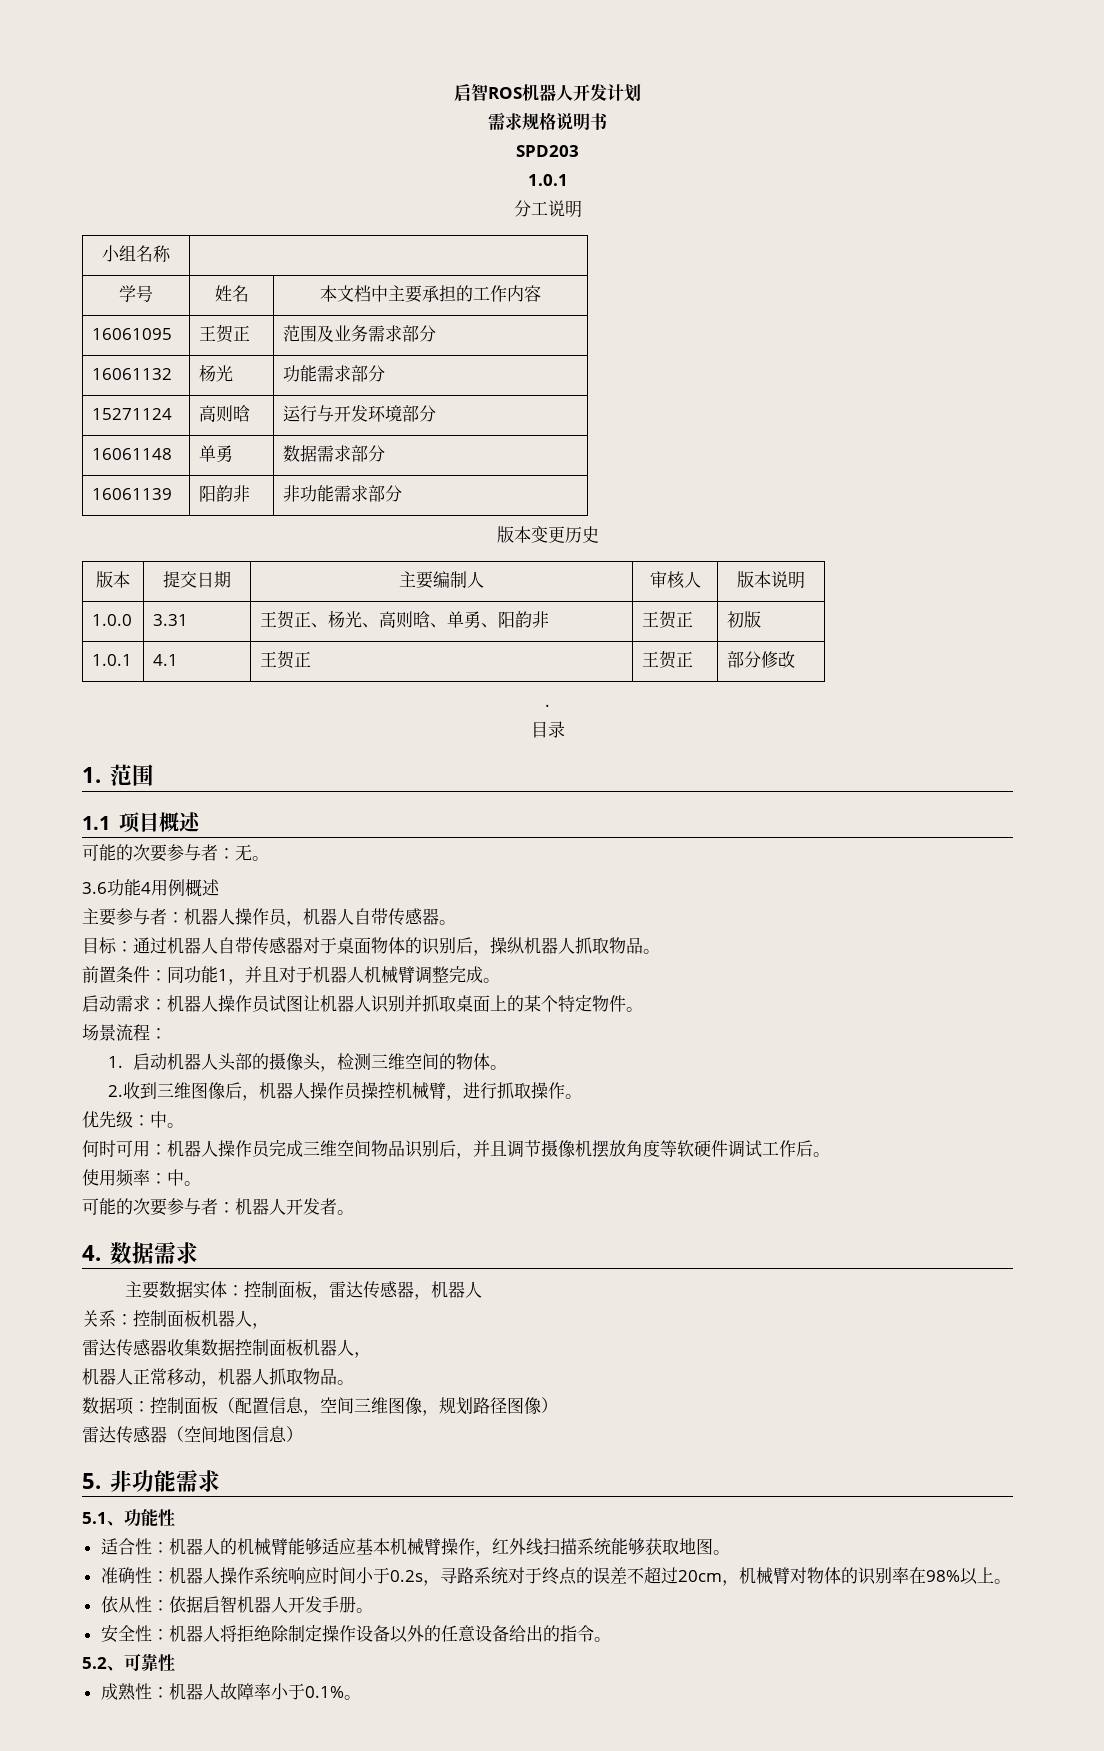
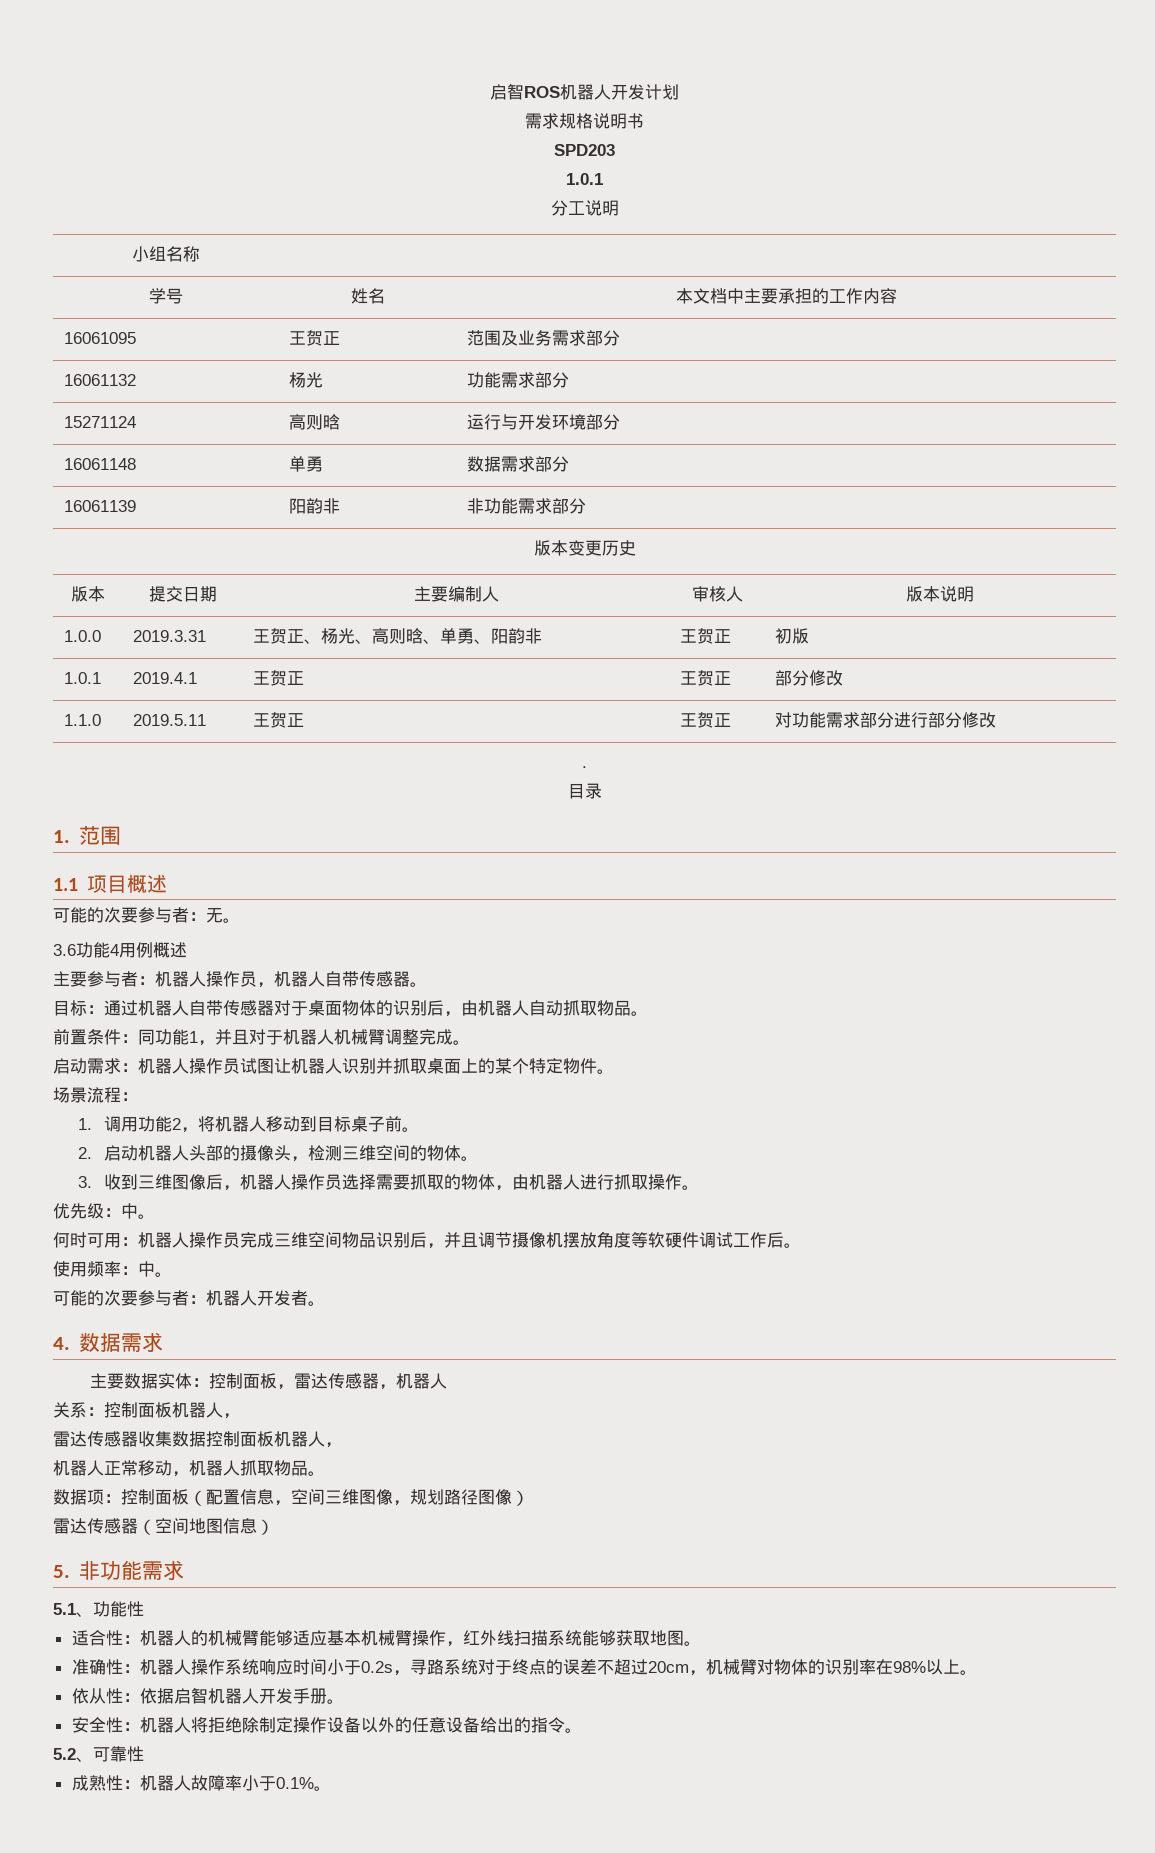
- 1.0.0 | 3.31 | 王贺正、杨光、高则晗、单勇、阳韵非 | 王贺正 | 初版
+ 1.0.0 | 2019.3.31 | 王贺正、杨光、高则晗、单勇、阳韵非 | 王贺正 | 初版
- 1.0.1 | 4.1 | 王贺正 | 王贺正 | 部分修改
+ 1.0.1 | 2019.4.1 | 王贺正 | 王贺正 | 部分修改
+ 1.1.0 | 2019.5.11 | 王贺正 | 王贺正 | 对功能需求部分进行部分修改
- 目标：通过机器人自带传感器对于桌面物体的识别后，操纵机器人抓取物品。
+ 目标：通过机器人自带传感器对于桌面物体的识别后，由机器人自动抓取物品。
- 1.启动机器人头部的摄像头，检测三维空间的物体。
+ 1.调用功能2，将机器人移动到目标桌子前。
+ 2.启动机器人头部的摄像头，检测三维空间的物体。
- 2.收到三维图像后，机器人操作员操控机械臂，进行抓取操作。
+ 3.收到三维图像后，机器人操作员选择需要抓取的物体，由机器人进行抓取操作。

